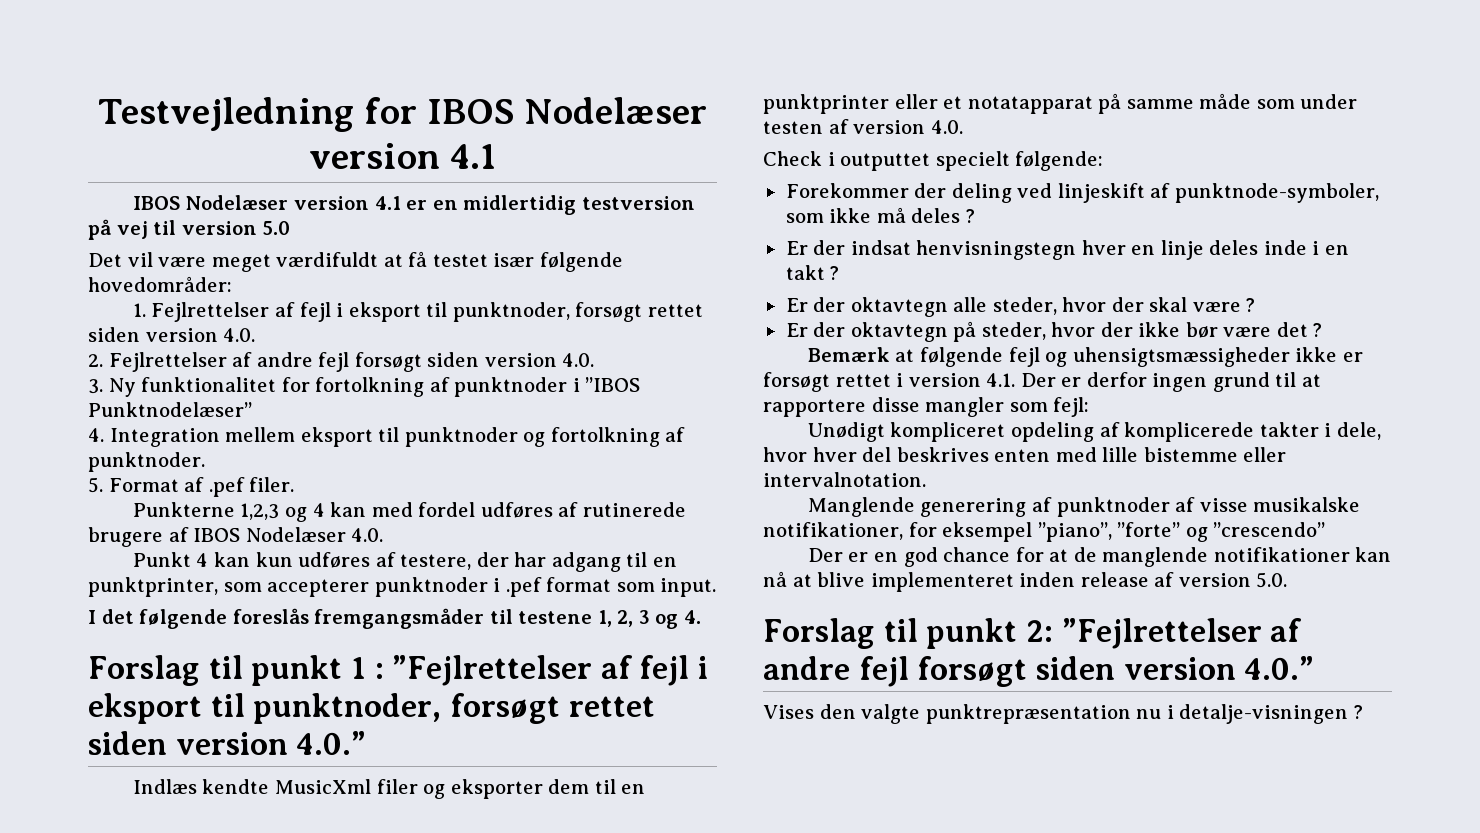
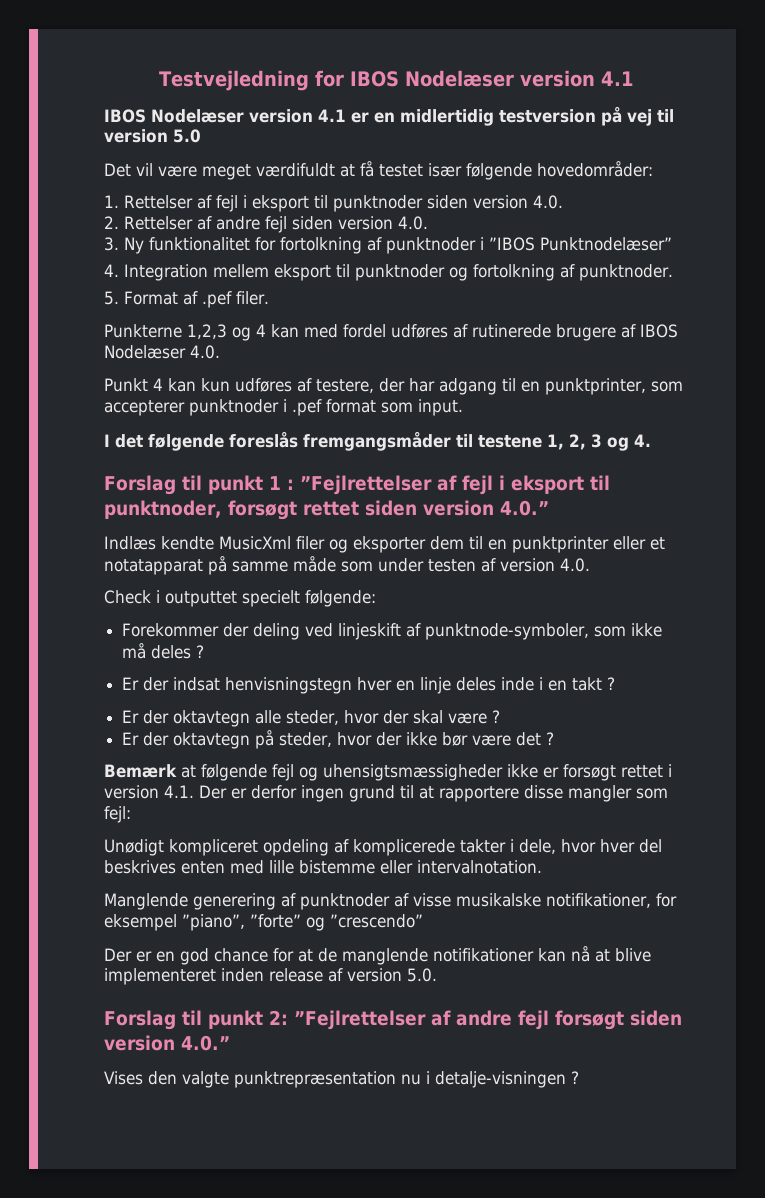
- 1. Fejlrettelser af fejl i eksport til punktnoder, forsøgt rettet siden version 4.0.
+ 1. Rettelser af fejl i eksport til punktnoder siden version 4.0.
- 2. Fejlrettelser af andre fejl forsøgt siden version 4.0.
+ 2. Rettelser af andre fejl siden version 4.0.

